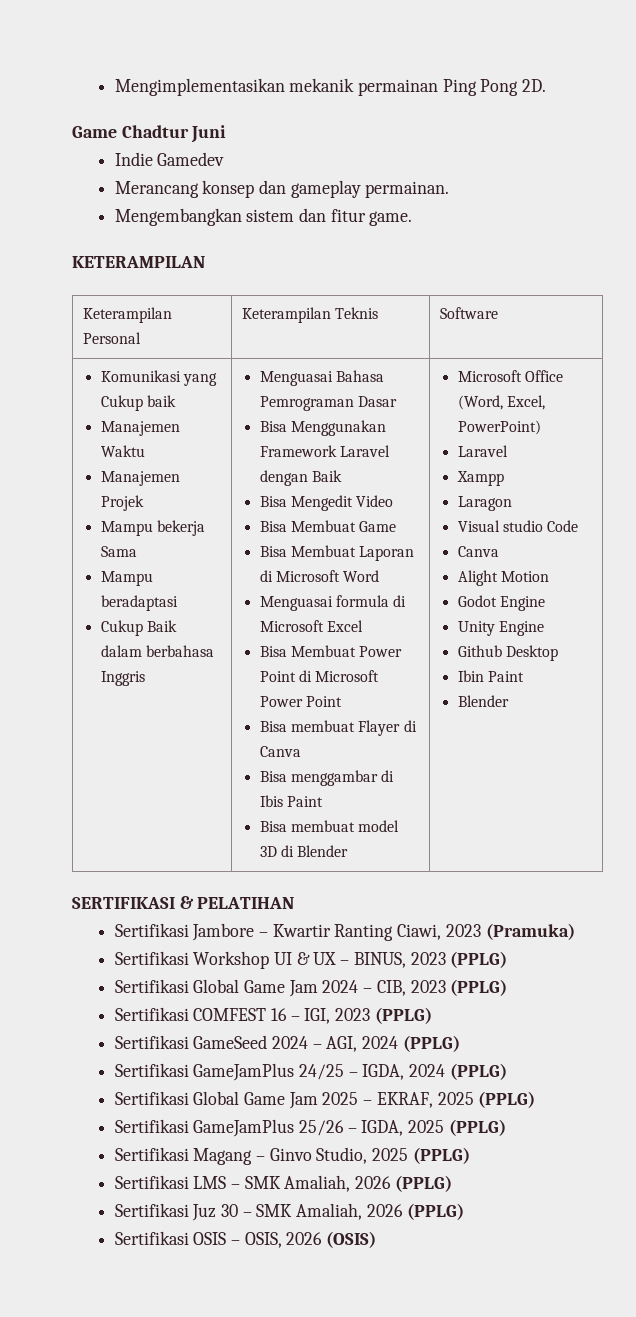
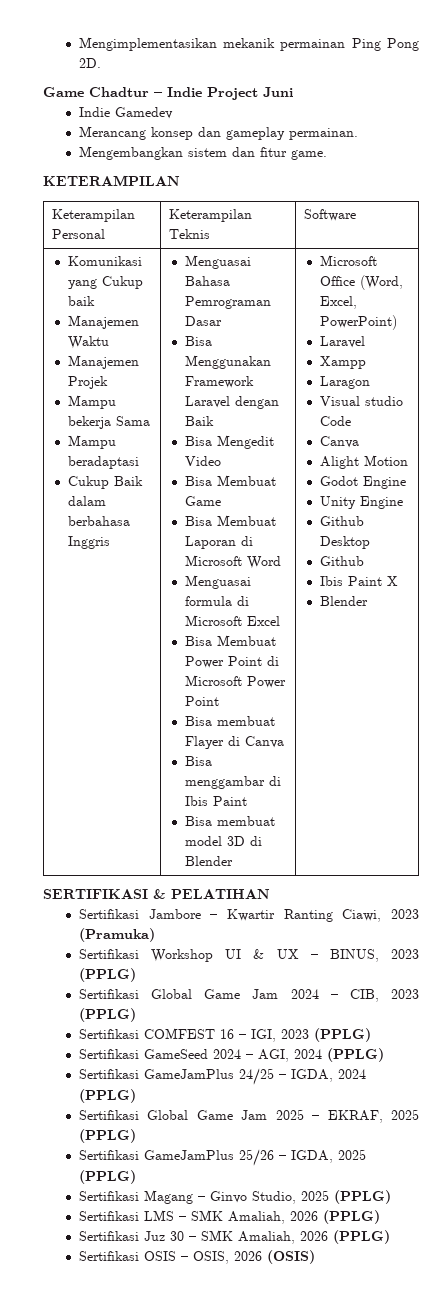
- Game Chadtur Juni
+ Game Chadtur – Indie Project Juni
  Github Desktop
- Ibin Paint
+ Github
+ Ibis Paint X

